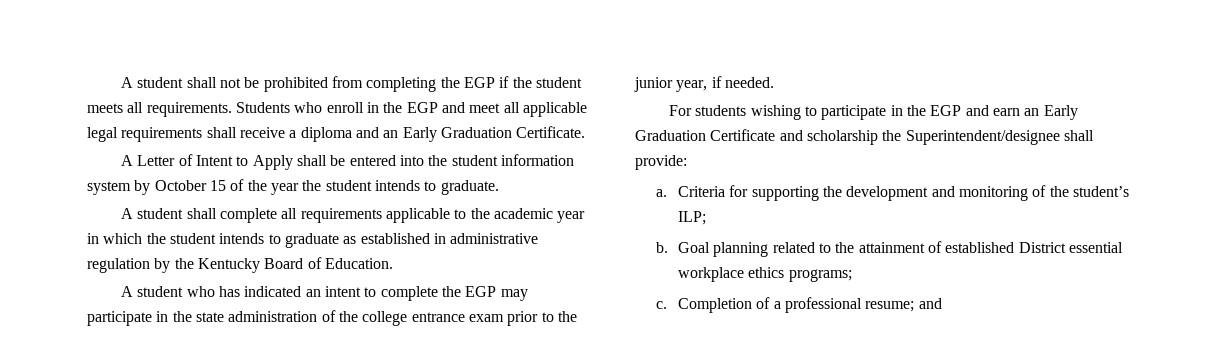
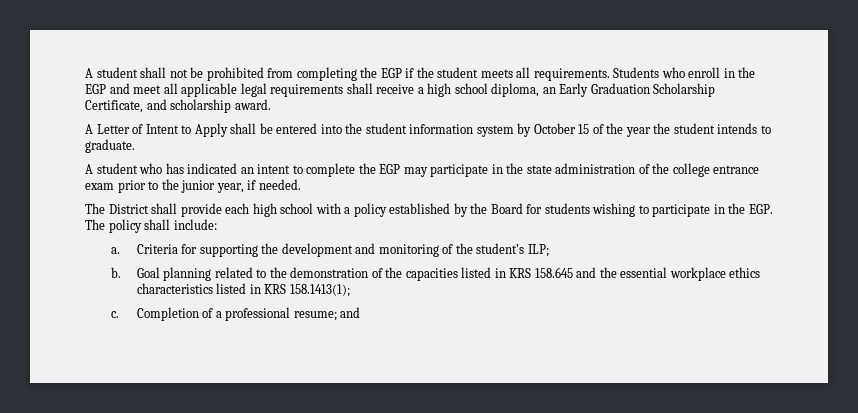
- Students who enroll in the EGP and meet all applicable legal requirements shall receive a diploma and an Early Graduation Certificate.
+ Students who enroll in the EGP and meet all applicable legal requirements shall receive a high school diploma, an Early Graduation Scholarship Certificate, and scholarship award.
- A student shall complete all requirements applicable to the academic year in which the student intends to graduate as established in administrative regulation by the Kentucky Board of Education.
- For students wishing to participate in the EGP and earn an Early Graduation Certificate and scholarship the Superintendent/designee shall provide:
+ The District shall provide each high school with a policy established by the Board for students wishing to participate in the EGP. The policy shall include:
- Goal planning related to the attainment of established District essential workplace ethics programs;
+ Goal planning related to the demonstration of the capacities listed in KRS 158.645 and the essential workplace ethics characteristics listed in KRS 158.1413(1);

